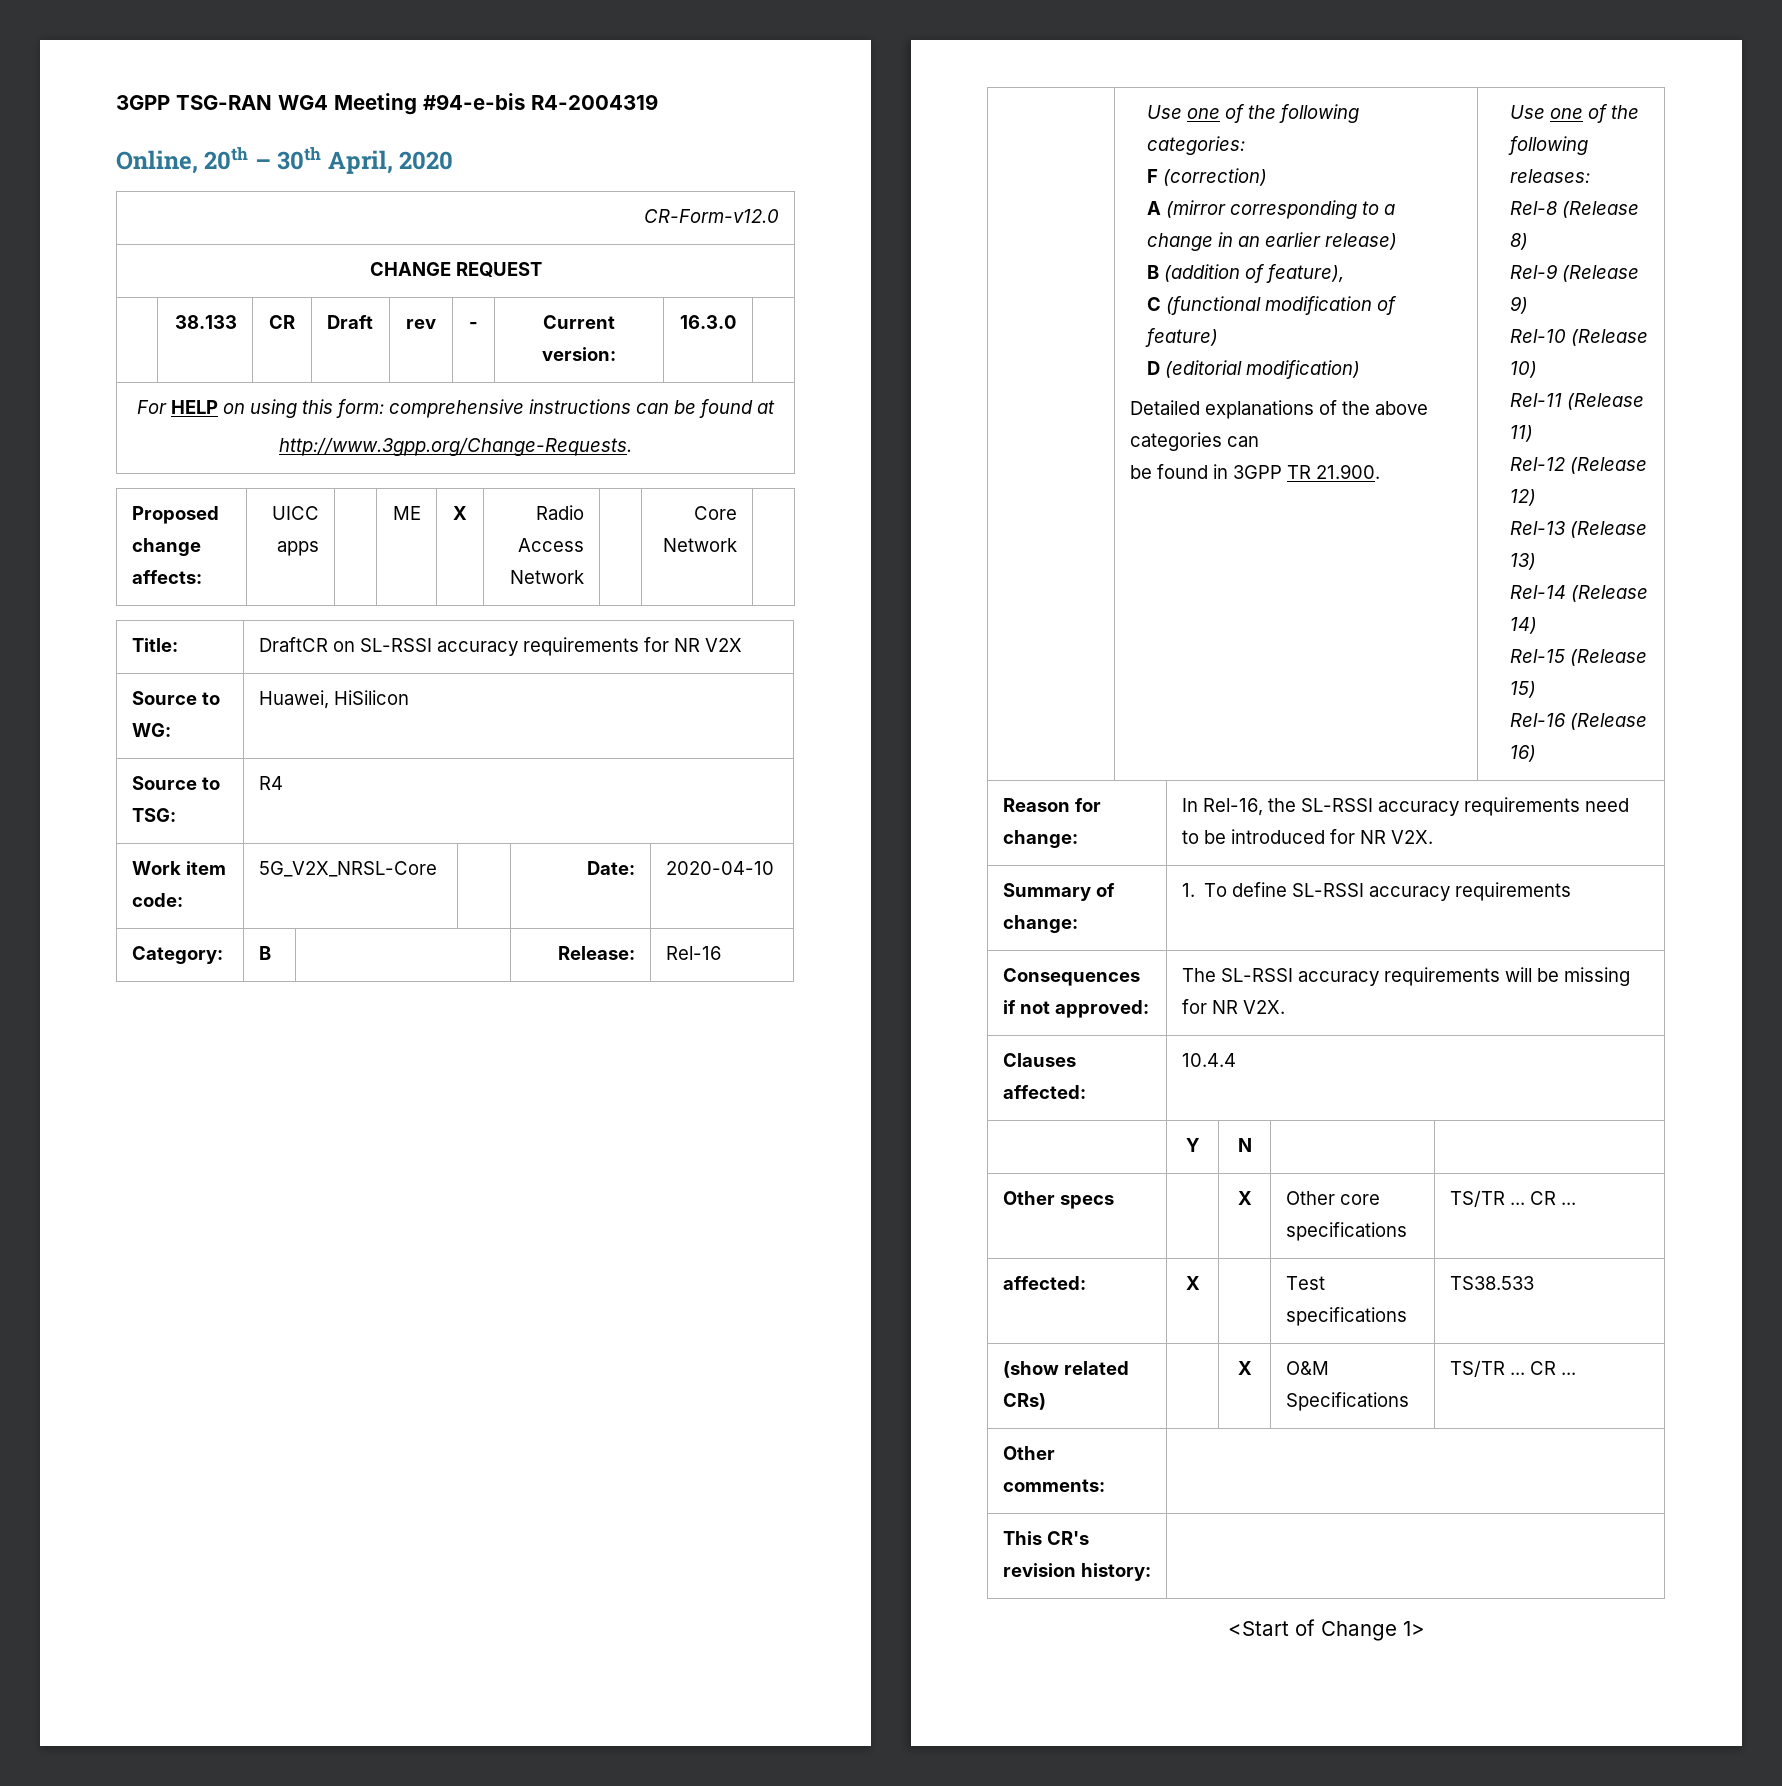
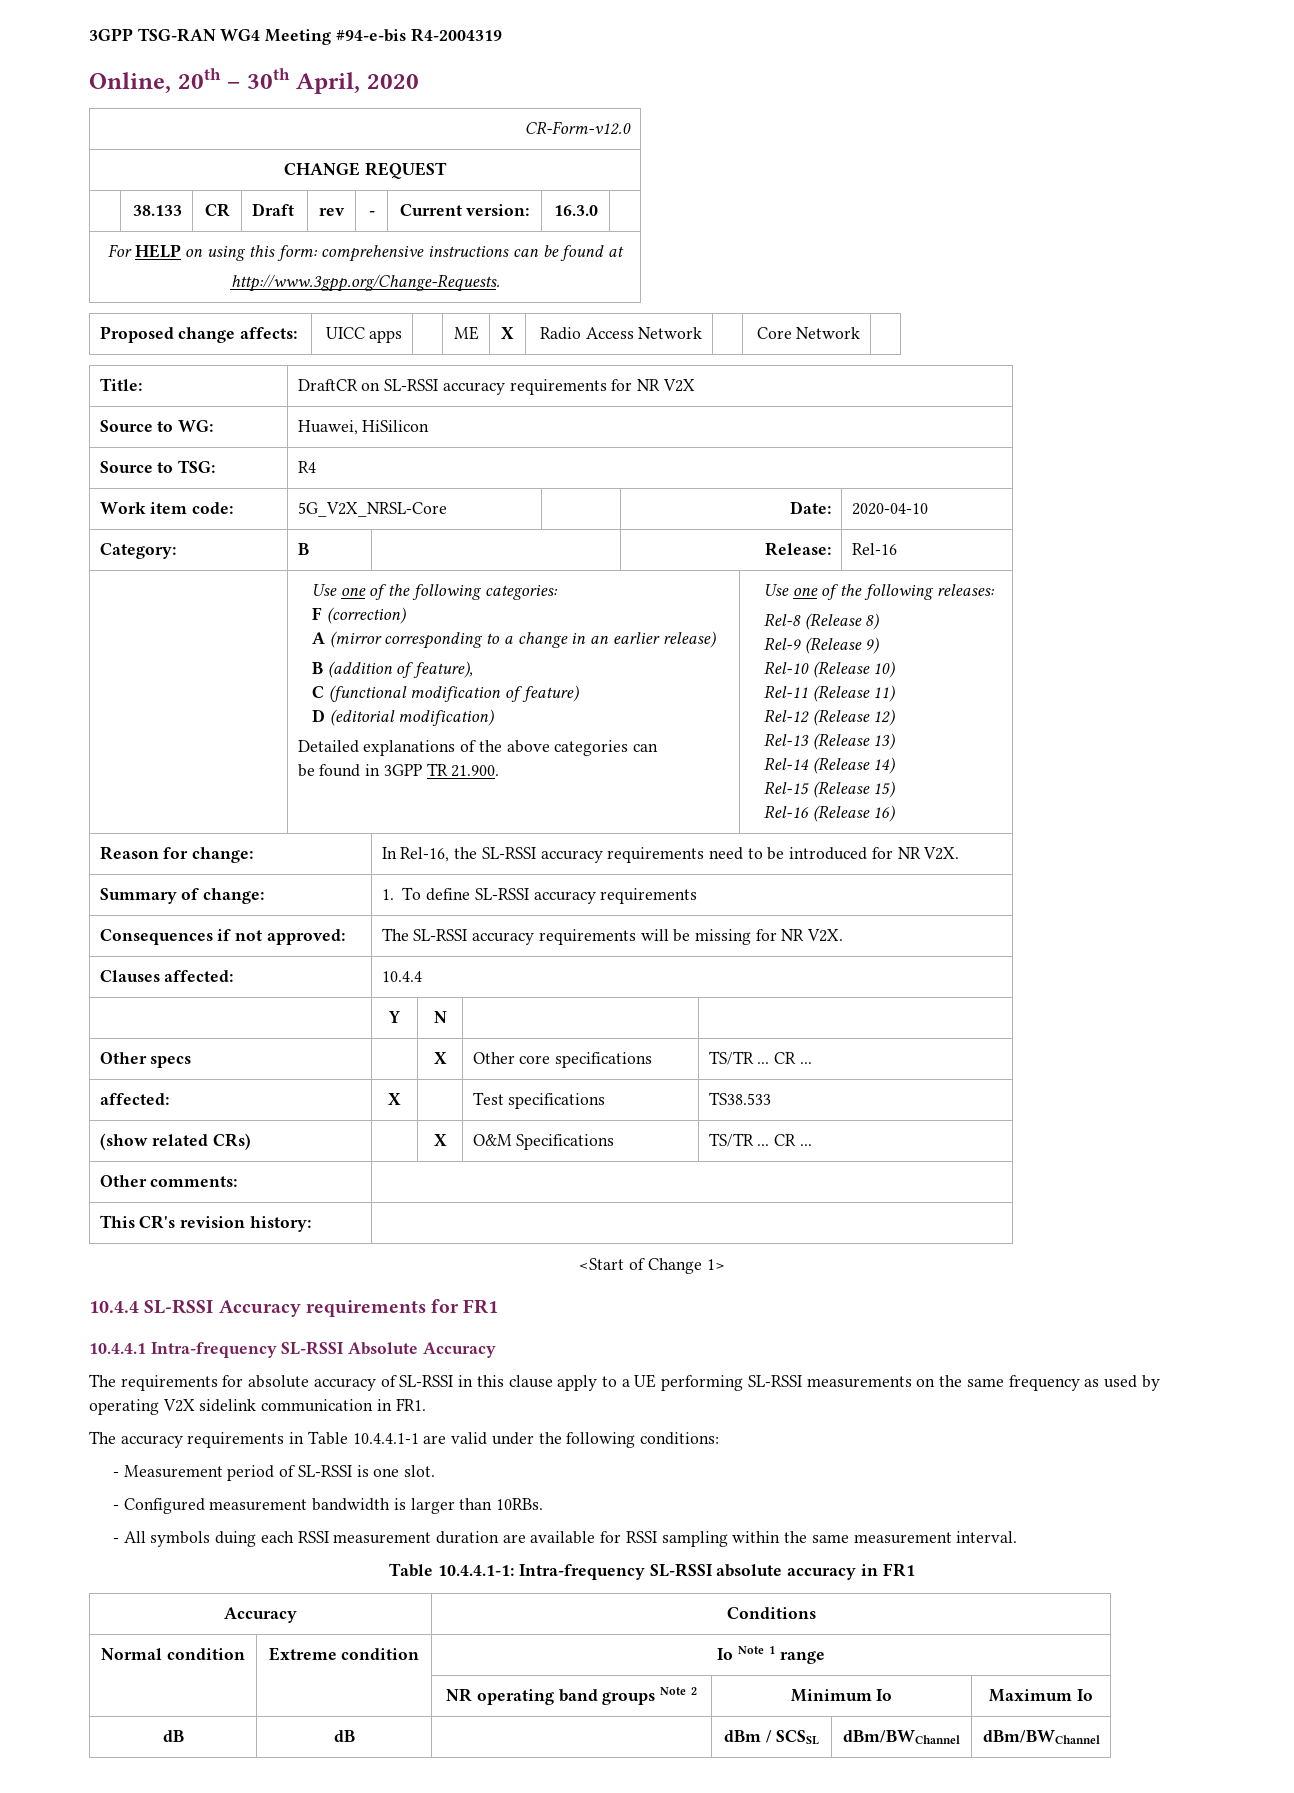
+ 10.4.4 SL-RSSI Accuracy requirements for FR1
+ 10.4.4.1 Intra-frequency SL-RSSI Absolute Accuracy
+ The requirements for absolute accuracy of SL-RSSI in this clause apply to a UE performing SL-RSSI measurements on the same frequency as used by operating V2X sidelink communication in FR1.
+ The accuracy requirements in Table 10.4.4.1-1 are valid under the following conditions:
+ - Measurement period of SL-RSSI is one slot.
+ - Configured measurement bandwidth is larger than 10RBs.
+ - All symbols duing each RSSI measurement duration are available for RSSI sampling within the same measurement interval.
+ Table 10.4.4.1-1: Intra-frequency SL-RSSI absolute accuracy in FR1
+ Accuracy | Conditions
+ Normal condition | Extreme condition | Io Note 1 range
+ | | NR operating band groups Note 2 | Minimum Io | Maximum Io
+ dB | dB | | dBm / SCSSL | dBm/BWChannel | dBm/BWChannel

